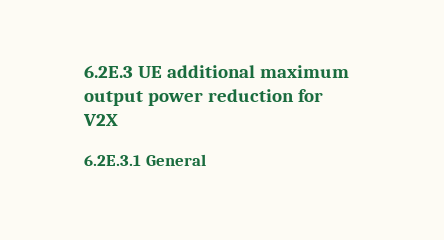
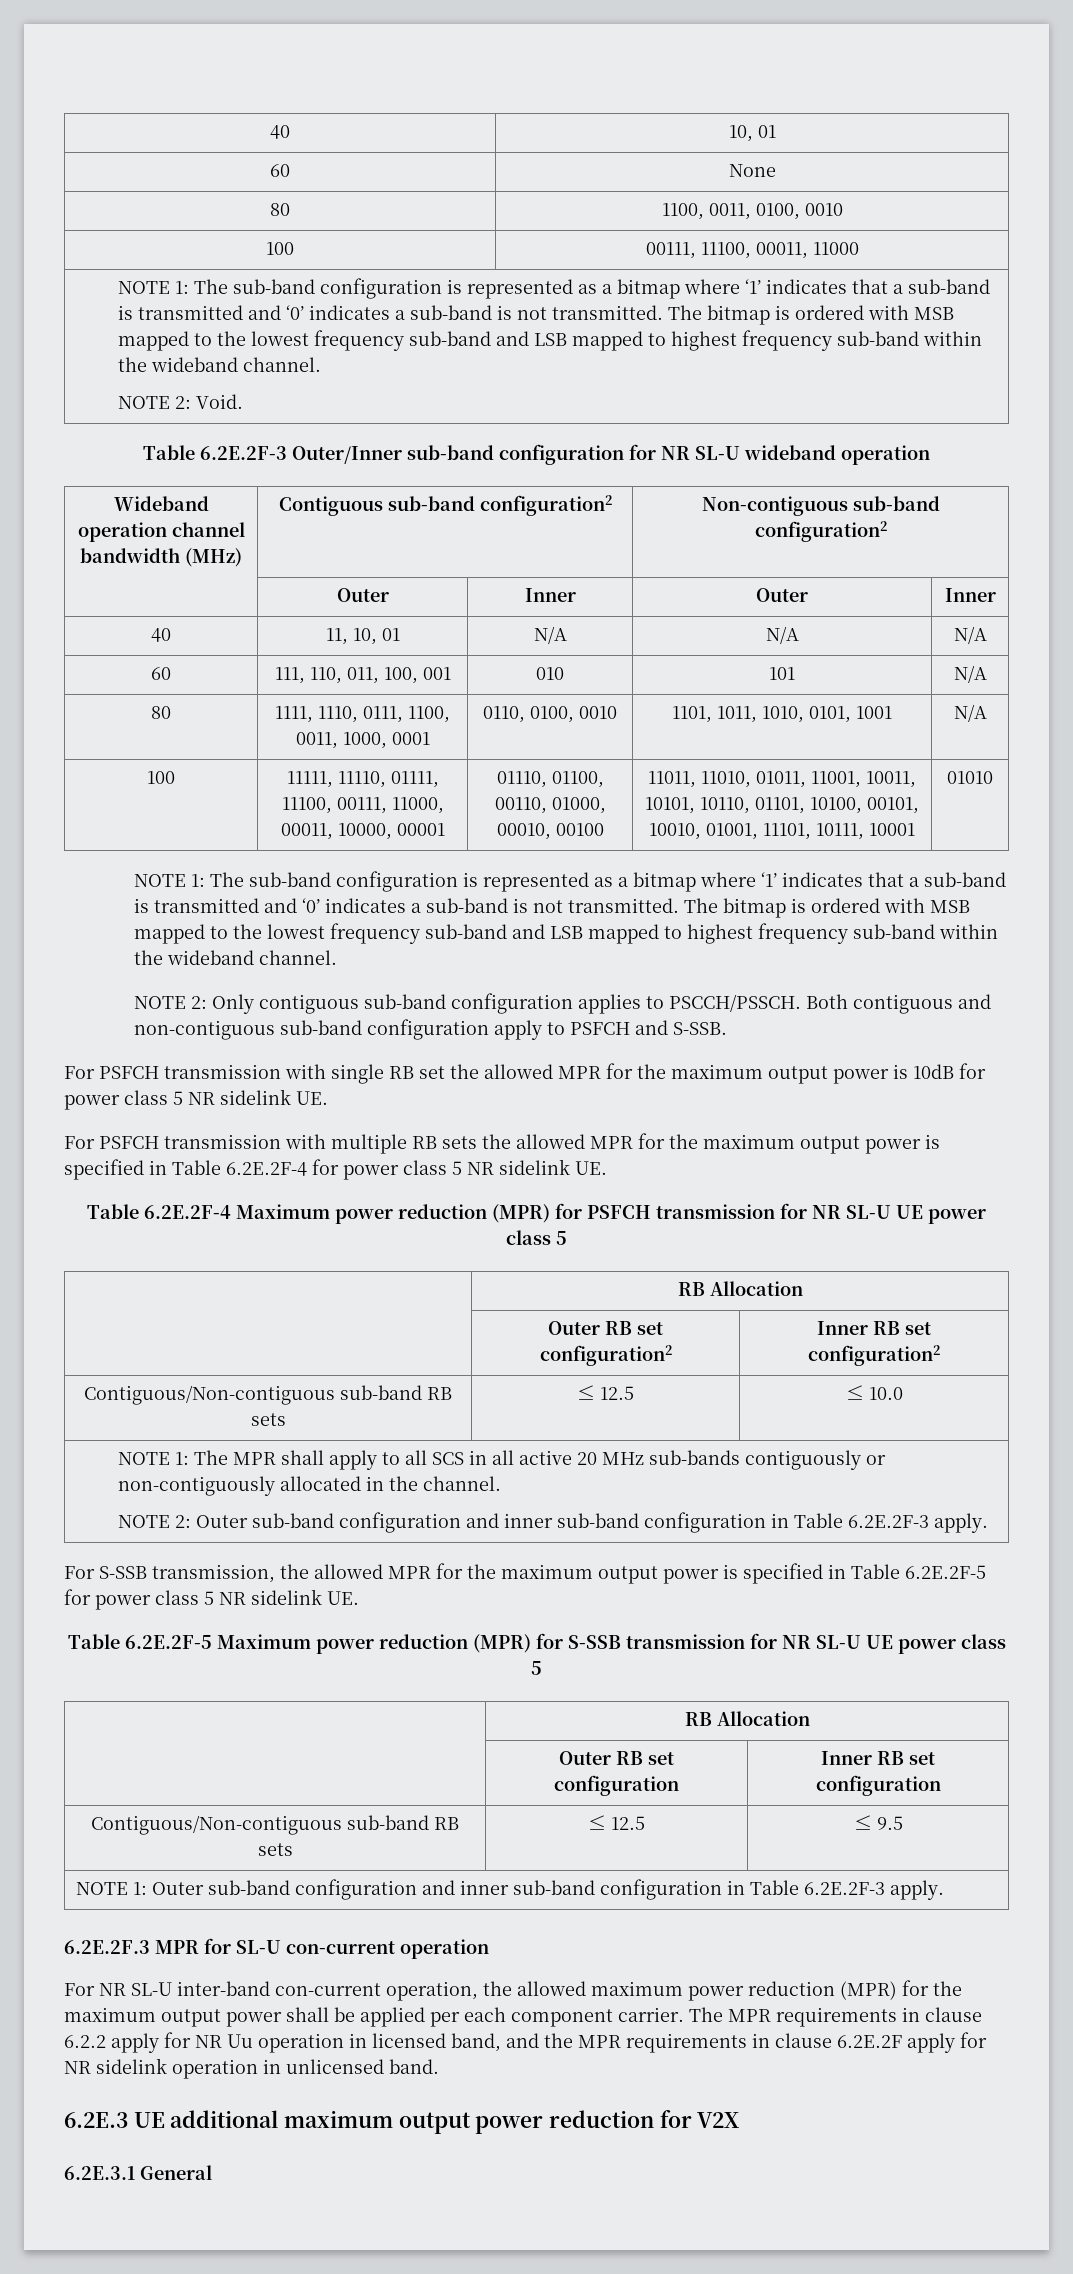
+ 40 | 10, 01
+ 60 | None
+ 80 | 1100, 0011, 0100, 0010
+ 100 | 00111, 11100, 00011, 11000
+ NOTE 1: The sub-band configuration is represented as a bitmap where ‘1’ indicates that a sub-band is transmitted and ‘0’ indicates a sub-band is not transmitted. The bitmap is ordered with MSB mapped to the lowest frequency sub-band and LSB mapped to highest frequency sub-band within the wideband channel.
+ NOTE 2: Void.
+ Table 6.2E.2F-3 Outer/Inner sub-band configuration for NR SL-U wideband operation
+ Wideband operation channel bandwidth (MHz) | Contiguous sub-band configuration2 | Non-contiguous sub-band configuration2
+ | Outer | Inner | Outer | Inner
+ 40 | 11, 10, 01 | N/A | N/A | N/A
+ 60 | 111, 110, 011, 100, 001 | 010 | 101 | N/A
+ 80 | 1111, 1110, 0111, 1100, 0011, 1000, 0001 | 0110, 0100, 0010 | 1101, 1011, 1010, 0101, 1001 | N/A
+ 100 | 11111, 11110, 01111, 11100, 00111, 11000, 00011, 10000, 00001 | 01110, 01100, 00110, 01000, 00010, 00100 | 11011, 11010, 01011, 11001, 10011, 10101, 10110, 01101, 10100, 00101, 10010, 01001, 11101, 10111, 10001 | 01010
+ NOTE 1: The sub-band configuration is represented as a bitmap where ‘1’ indicates that a sub-band is transmitted and ‘0’ indicates a sub-band is not transmitted. The bitmap is ordered with MSB mapped to the lowest frequency sub-band and LSB mapped to highest frequency sub-band within the wideband channel.
+ NOTE 2: Only contiguous sub-band configuration applies to PSCCH/PSSCH. Both contiguous and non-contiguous sub-band configuration apply to PSFCH and S-SSB.
+ For PSFCH transmission with single RB set the allowed MPR for the maximum output power is 10dB for power class 5 NR sidelink UE.
+ For PSFCH transmission with multiple RB sets the allowed MPR for the maximum output power is specified in Table 6.2E.2F-4 for power class 5 NR sidelink UE.
+ Table 6.2E.2F-4 Maximum power reduction (MPR) for PSFCH transmission for NR SL-U UE power class 5
+ | RB Allocation
+ | Outer RB set configuration2 | Inner RB set configuration2
+ Contiguous/Non-contiguous sub-band RB sets | ≤ 12.5 | ≤ 10.0
+ NOTE 1: The MPR shall apply to all SCS in all active 20 MHz sub-bands contiguously or non-contiguously allocated in the channel.
+ NOTE 2: Outer sub-band configuration and inner sub-band configuration in Table 6.2E.2F-3 apply.
+ For S-SSB transmission, the allowed MPR for the maximum output power is specified in Table 6.2E.2F-5 for power class 5 NR sidelink UE.
+ Table 6.2E.2F-5 Maximum power reduction (MPR) for S-SSB transmission for NR SL-U UE power class 5
+ | RB Allocation
+ | Outer RB set configuration | Inner RB set configuration
+ Contiguous/Non-contiguous sub-band RB sets | ≤ 12.5 | ≤ 9.5
+ NOTE 1: Outer sub-band configuration and inner sub-band configuration in Table 6.2E.2F-3 apply.
+ 6.2E.2F.3 MPR for SL-U con-current operation
+ For NR SL-U inter-band con-current operation, the allowed maximum power reduction (MPR) for the maximum output power shall be applied per each component carrier. The MPR requirements in clause 6.2.2 apply for NR Uu operation in licensed band, and the MPR requirements in clause 6.2E.2F apply for NR sidelink operation in unlicensed band.

